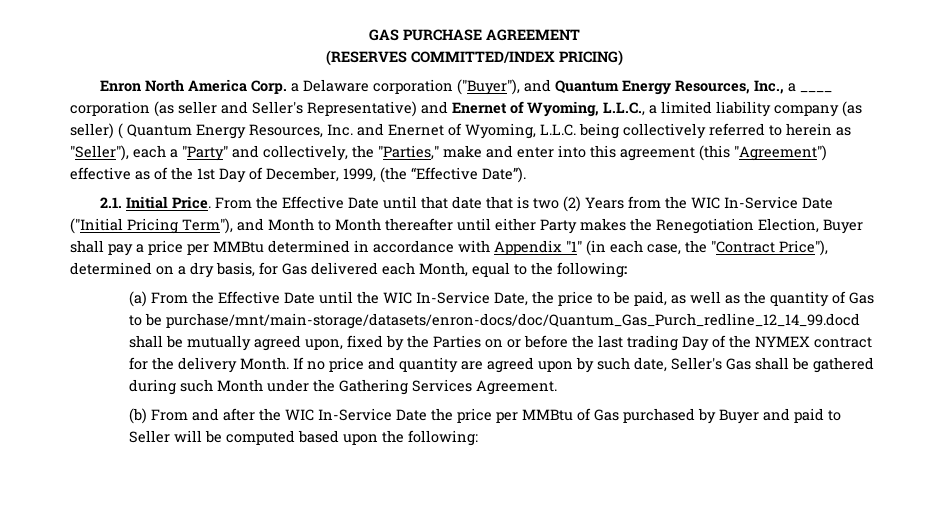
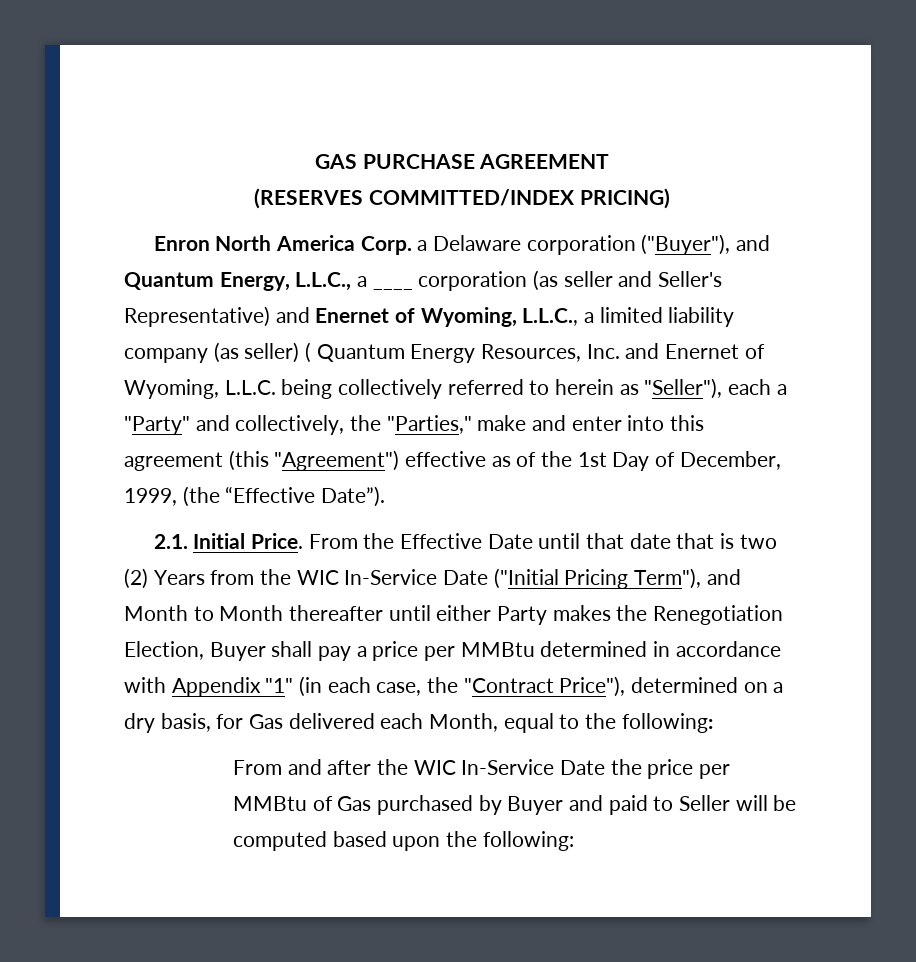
- Enron North America Corp. a Delaware corporation ("Buyer"), and Quantum Energy Resources, Inc., a ____ corporation (as seller and Seller's Representative) and Enernet of Wyoming, L.L.C., a limited liability company (as seller) ( Quantum Energy Resources, Inc. and Enernet of Wyoming, L.L.C. being collectively referred to herein as "Seller"), each a "Party" and collectively, the "Parties," make and enter into this agreement (this "Agreement") effective as of the 1st Day of December, 1999, (the “Effective Date”).
+ Enron North America Corp. a Delaware corporation ("Buyer"), and Quantum Energy, L.L.C., a ____ corporation (as seller and Seller's Representative) and Enernet of Wyoming, L.L.C., a limited liability company (as seller) ( Quantum Energy Resources, Inc. and Enernet of Wyoming, L.L.C. being collectively referred to herein as "Seller"), each a "Party" and collectively, the "Parties," make and enter into this agreement (this "Agreement") effective as of the 1st Day of December, 1999, (the “Effective Date”).
- (a) From the Effective Date until the WIC In-Service Date, the price to be paid, as well as the quantity of Gas to be purchase/mnt/main-storage/datasets/enron-docs/doc/Quantum_Gas_Purch_redline_12_14_99.docd shall be mutually agreed upon, fixed by the Parties on or before the last trading Day of the NYMEX contract for the delivery Month. If no price and quantity are agreed upon by such date, Seller's Gas shall be gathered during such Month under the Gathering Services Agreement.
- (b) From and after the WIC In-Service Date the price per MMBtu of Gas purchased by Buyer and paid to Seller will be computed based upon the following:
+ From and after the WIC In-Service Date the price per MMBtu of Gas purchased by Buyer and paid to Seller will be computed based upon the following:

